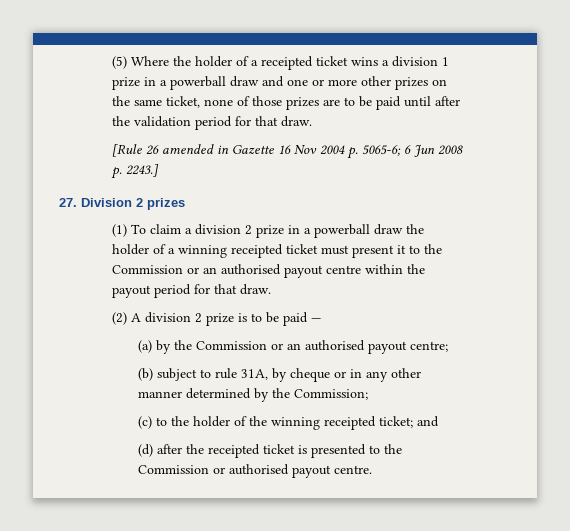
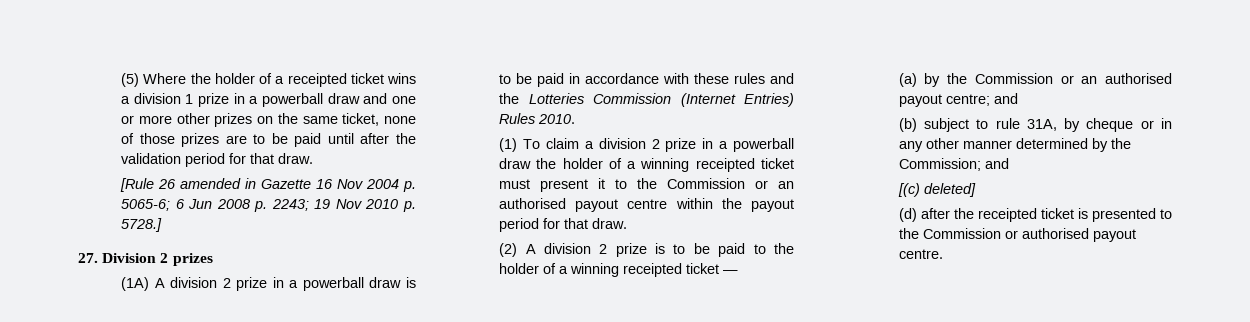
- [Rule 26 amended in Gazette 16 Nov 2004 p. 5065-6; 6 Jun 2008 p. 2243.]
+ [Rule 26 amended in Gazette 16 Nov 2004 p. 5065-6; 6 Jun 2008 p. 2243; 19 Nov 2010 p. 5728.]
  27. Division 2 prizes
+ (1A) A division 2 prize in a powerball draw is to be paid in accordance with these rules and the Lotteries Commission (Internet Entries) Rules 2010.
- (2) A division 2 prize is to be paid —
+ (2) A division 2 prize is to be paid to the holder of a winning receipted ticket —
- (a) by the Commission or an authorised payout centre;
+ (a) by the Commission or an authorised payout centre; and
- (b) subject to rule 31A, by cheque or in any other manner determined by the Commission;
- (c) to the holder of the winning receipted ticket; and
+ (b) subject to rule 31A, by cheque or in any other manner determined by the Commission; and
+ [(c) deleted]

